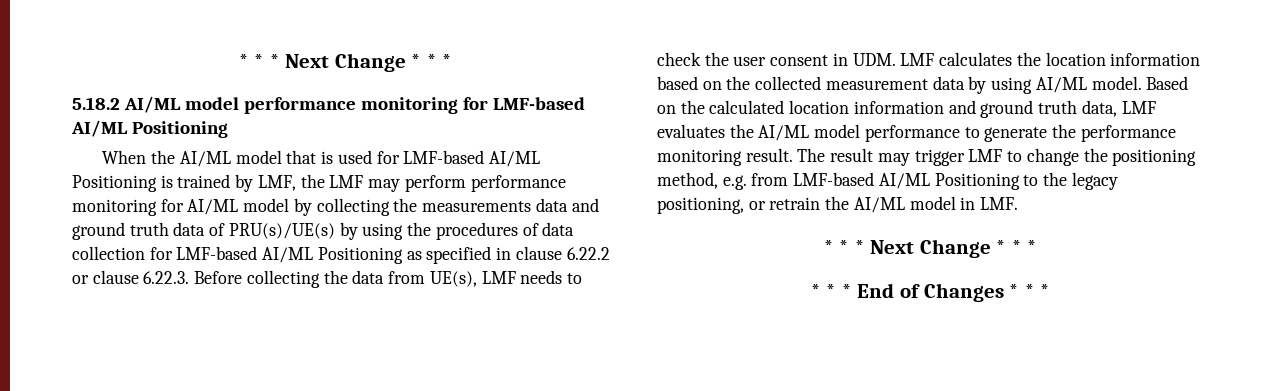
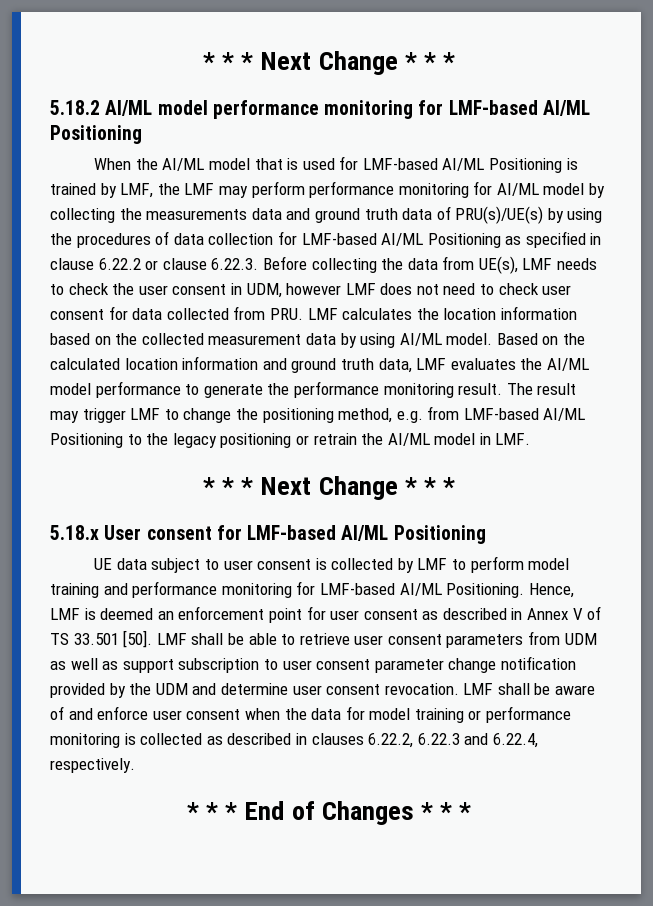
- When the AI/ML model that is used for LMF-based AI/ML Positioning is trained by LMF, the LMF may perform performance monitoring for AI/ML model by collecting the measurements data and ground truth data of PRU(s)/UE(s) by using the procedures of data collection for LMF-based AI/ML Positioning as specified in clause 6.22.2 or clause 6.22.3. Before collecting the data from UE(s), LMF needs to check the user consent in UDM. LMF calculates the location information based on the collected measurement data by using AI/ML model.
+ When the AI/ML model that is used for LMF-based AI/ML Positioning is trained by LMF, the LMF may perform performance monitoring for AI/ML model by collecting the measurements data and ground truth data of PRU(s)/UE(s) by using the procedures of data collection for LMF-based AI/ML Positioning as specified in clause 6.22.2 or clause 6.22.3. Before collecting the data from UE(s), LMF needs to check the user consent in UDM, however LMF does not need to check user consent for data collected from PRU. LMF calculates the location information based on the collected measurement data by using AI/ML model.
- The result may trigger LMF to change the positioning method, e.g. from LMF-based AI/ML Positioning to the legacy positioning, or retrain the AI/ML model in LMF.
+ The result may trigger LMF to change the positioning method, e.g. from LMF-based AI/ML Positioning to the legacy positioning or retrain the AI/ML model in LMF.
+ 5.18.x User consent for LMF-based AI/ML Positioning
+ UE data subject to user consent is collected by LMF to perform model training and performance monitoring for LMF-based AI/ML Positioning. Hence, LMF is deemed an enforcement point for user consent as described in Annex V of TS 33.501 [50]. LMF shall be able to retrieve user consent parameters from UDM as well as support subscription to user consent parameter change notification provided by the UDM and determine user consent revocation. LMF shall be aware of and enforce user consent when the data for model training or performance monitoring is collected as described in clauses 6.22.2, 6.22.3 and 6.22.4, respectively.

